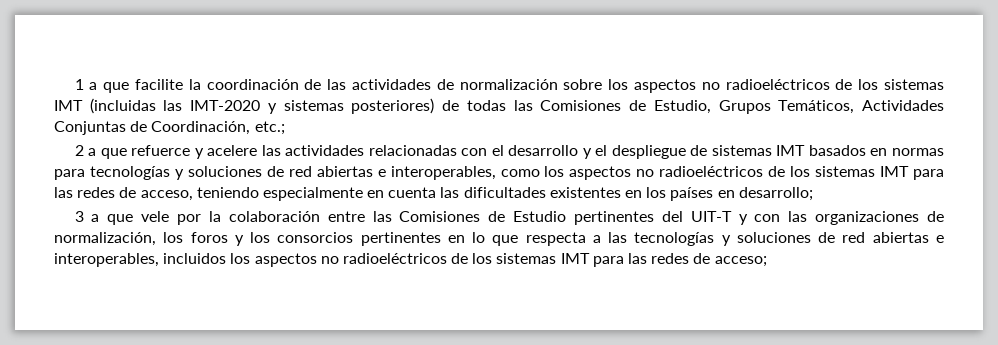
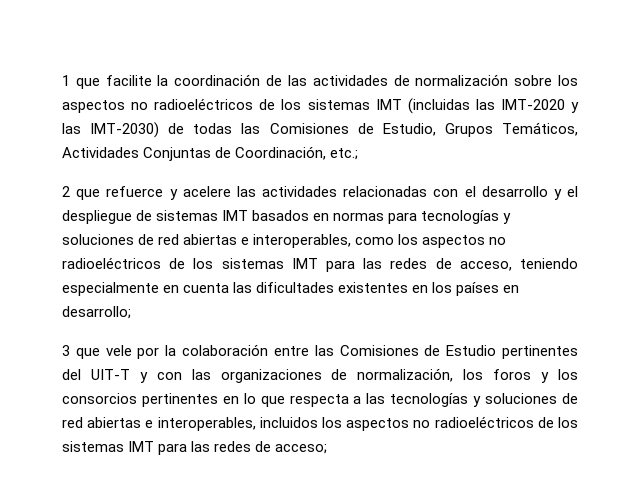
- 1 a que facilite la coordinación de las actividades de normalización sobre los aspectos no radioeléctricos de los sistemas IMT (incluidas las IMT-2020 y sistemas posteriores) de todas las Comisiones de Estudio, Grupos Temáticos, Actividades Conjuntas de Coordinación, etc.;
+ 1 que facilite la coordinación de las actividades de normalización sobre los aspectos no radioeléctricos de los sistemas IMT (incluidas las IMT-2020 y las IMT-2030) de todas las Comisiones de Estudio, Grupos Temáticos, Actividades Conjuntas de Coordinación, etc.;
- 2 a que refuerce y acelere las actividades relacionadas con el desarrollo y el despliegue de sistemas IMT basados en normas para tecnologías y soluciones de red abiertas e interoperables, como los aspectos no radioeléctricos de los sistemas IMT para las redes de acceso, teniendo especialmente en cuenta las dificultades existentes en los países en desarrollo;
+ 2 que refuerce y acelere las actividades relacionadas con el desarrollo y el despliegue de sistemas IMT basados en normas para tecnologías y soluciones de red abiertas e interoperables, como los aspectos no radioeléctricos de los sistemas IMT para las redes de acceso, teniendo especialmente en cuenta las dificultades existentes en los países en desarrollo;
- 3 a que vele por la colaboración entre las Comisiones de Estudio pertinentes del UIT-T y con las organizaciones de normalización, los foros y los consorcios pertinentes en lo que respecta a las tecnologías y soluciones de red abiertas e interoperables, incluidos los aspectos no radioeléctricos de los sistemas IMT para las redes de acceso;
+ 3 que vele por la colaboración entre las Comisiones de Estudio pertinentes del UIT-T y con las organizaciones de normalización, los foros y los consorcios pertinentes en lo que respecta a las tecnologías y soluciones de red abiertas e interoperables, incluidos los aspectos no radioeléctricos de los sistemas IMT para las redes de acceso;

